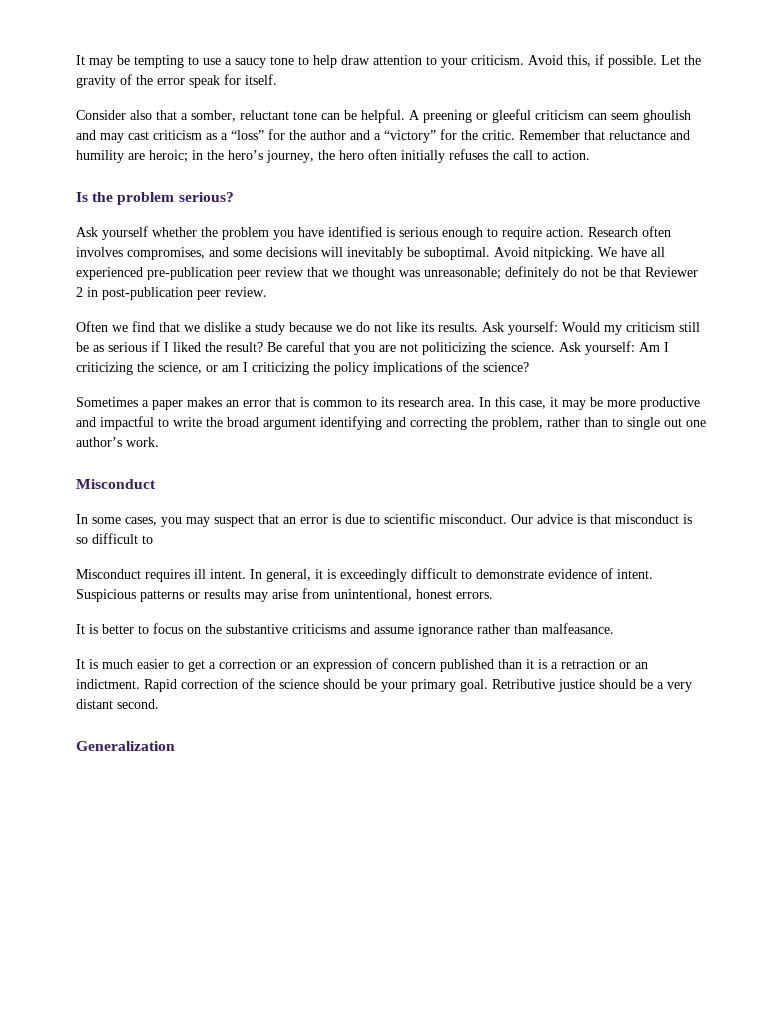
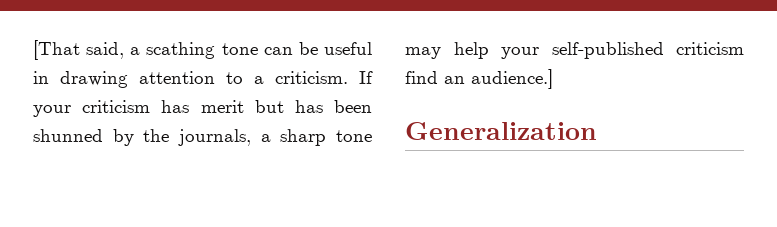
- It may be tempting to use a saucy tone to help draw attention to your criticism. Avoid this, if possible. Let the gravity of the error speak for itself.
- Consider also that a somber, reluctant tone can be helpful. A preening or gleeful criticism can seem ghoulish and may cast criticism as a “loss” for the author and a “victory” for the critic. Remember that reluctance and humility are heroic; in the hero’s journey, the hero often initially refuses the call to action.
- Is the problem serious?
- Ask yourself whether the problem you have identified is serious enough to require action. Research often involves compromises, and some decisions will inevitably be suboptimal. Avoid nitpicking. We have all experienced pre-publication peer review that we thought was unreasonable; definitely do not be that Reviewer 2 in post-publication peer review.
- Often we find that we dislike a study because we do not like its results. Ask yourself: Would my criticism still be as serious if I liked the result? Be careful that you are not politicizing the science. Ask yourself: Am I criticizing the science, or am I criticizing the policy implications of the science?
- Sometimes a paper makes an error that is common to its research area. In this case, it may be more productive and impactful to write the broad argument identifying and correcting the problem, rather than to single out one author’s work.
- Misconduct
- In some cases, you may suspect that an error is due to scientific misconduct. Our advice is that misconduct is so difficult to
- Misconduct requires ill intent. In general, it is exceedingly difficult to demonstrate evidence of intent. Suspicious patterns or results may arise from unintentional, honest errors.
- It is better to focus on the substantive criticisms and assume ignorance rather than malfeasance.
- It is much easier to get a correction or an expression of concern published than it is a retraction or an indictment. Rapid correction of the science should be your primary goal. Retributive justice should be a very distant second.
+ [That said, a scathing tone can be useful in drawing attention to a criticism. If your criticism has merit but has been shunned by the journals, a sharp tone may help your self-published criticism find an audience.]

